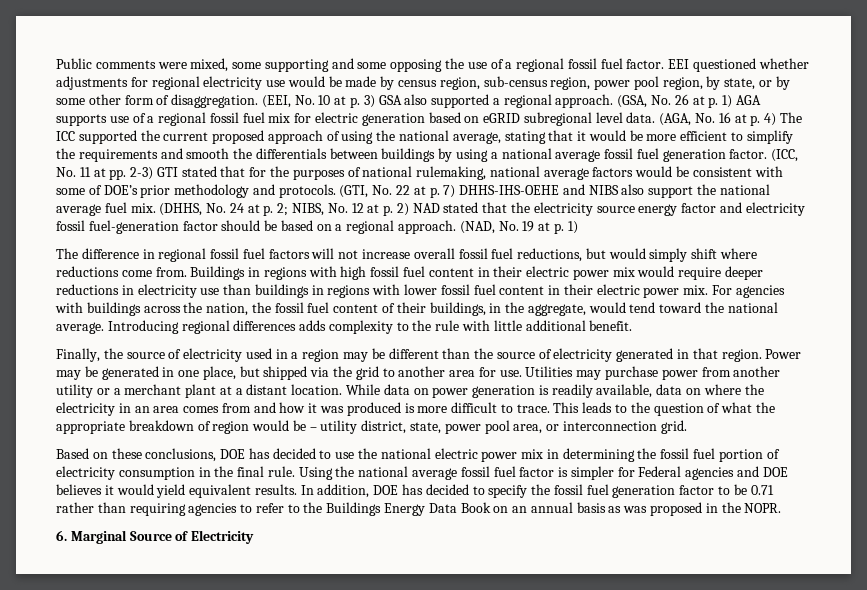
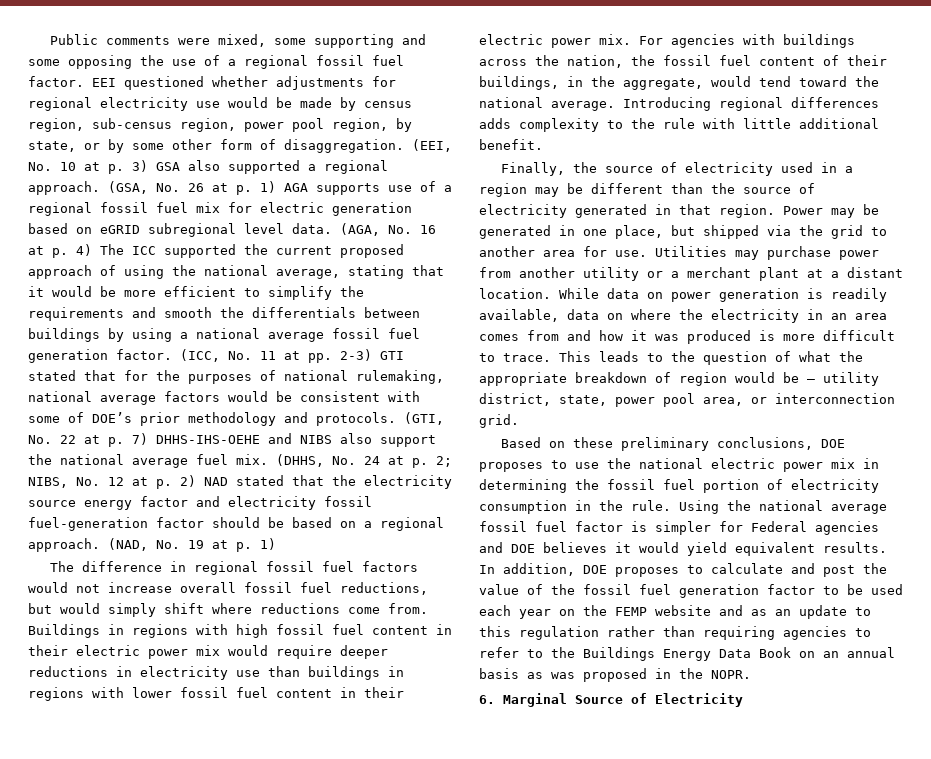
- The difference in regional fossil fuel factors will not increase overall fossil fuel reductions, but would simply shift where reductions come from.
+ The difference in regional fossil fuel factors would not increase overall fossil fuel reductions, but would simply shift where reductions come from.
- Based on these conclusions, DOE has decided to use the national electric power mix in determining the fossil fuel portion of electricity consumption in the final rule.
+ Based on these preliminary conclusions, DOE proposes to use the national electric power mix in determining the fossil fuel portion of electricity consumption in the rule.
- In addition, DOE has decided to specify the fossil fuel generation factor to be 0.71 rather than requiring agencies to refer to the Buildings Energy Data Book on an annual basis as was proposed in the NOPR.
+ In addition, DOE proposes to calculate and post the value of the fossil fuel generation factor to be used each year on the FEMP website and as an update to this regulation rather than requiring agencies to refer to the Buildings Energy Data Book on an annual basis as was proposed in the NOPR.

